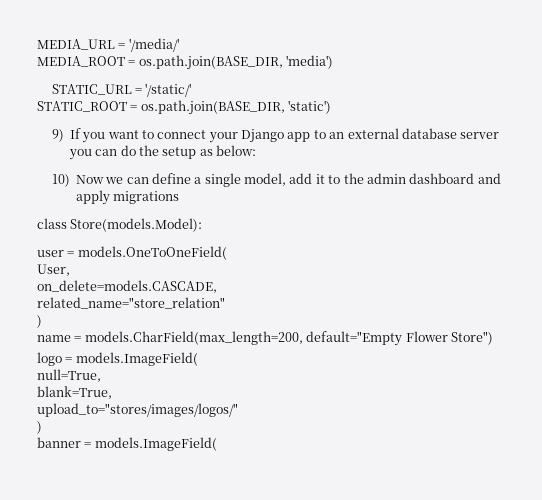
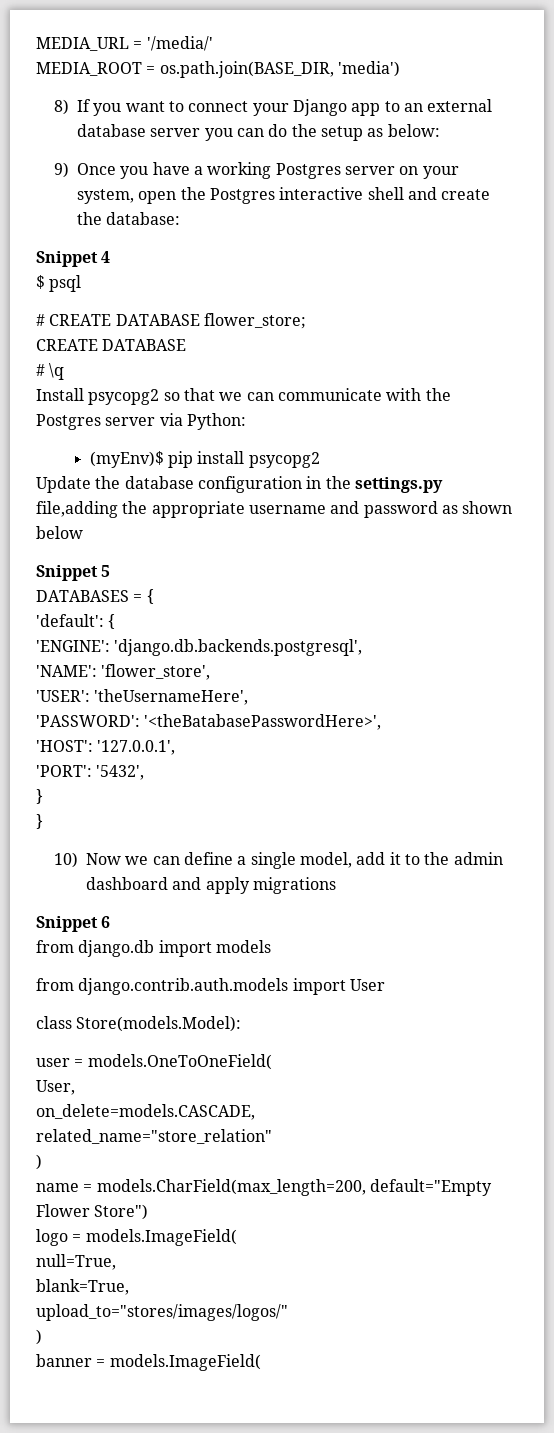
- STATIC_URL = '/static/'
- STATIC_ROOT = os.path.join(BASE_DIR, 'static')
- 9) If you want to connect your Django app to an external database server you can do the setup as below:
+ 8) If you want to connect your Django app to an external database server you can do the setup as below:
+ 9) Once you have a working Postgres server on your system, open the Postgres interactive shell and create the database:
+ Snippet 4
+ $ psql
+ # CREATE DATABASE flower_store;
+ CREATE DATABASE
+ # \q
+ Install psycopg2 so that we can communicate with the Postgres server via Python:
+ (myEnv)$ pip install psycopg2
+ Update the database configuration in the settings.py file,adding the appropriate username and password as shown below
+ Snippet 5
+ DATABASES = {
+ 'default': {
+ 'ENGINE': 'django.db.backends.postgresql',
+ 'NAME': 'flower_store',
+ 'USER': 'theUsernameHere',
+ 'PASSWORD': '<theBatabasePasswordHere>',
+ 'HOST': '127.0.0.1',
+ 'PORT': '5432',
+ }
+ }
+ Snippet 6
+ from django.db import models
+ from django.contrib.auth.models import User

